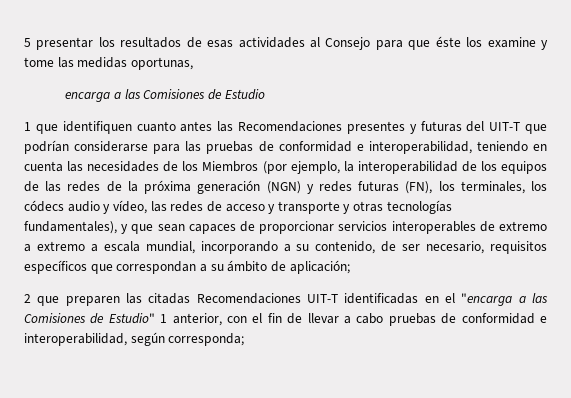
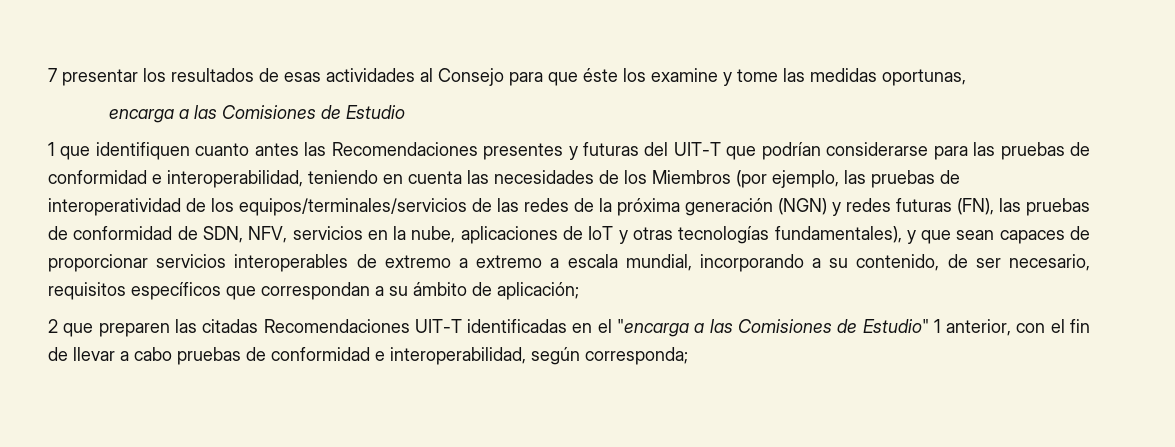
- 5 presentar los resultados de esas actividades al Consejo para que éste los examine y tome las medidas oportunas,
+ 7 presentar los resultados de esas actividades al Consejo para que éste los examine y tome las medidas oportunas,
- 1 que identifiquen cuanto antes las Recomendaciones presentes y futuras del UIT-T que podrían considerarse para las pruebas de conformidad e interoperabilidad, teniendo en cuenta las necesidades de los Miembros (por ejemplo, la interoperabilidad de los equipos de las redes de la próxima generación (NGN) y redes futuras (FN), los terminales, los códecs audio y vídeo, las redes de acceso y transporte y otras tecnologías fundamentales), y que sean capaces de proporcionar servicios interoperables de extremo a extremo a escala mundial, incorporando a su contenido, de ser necesario, requisitos específicos que correspondan a su ámbito de aplicación;
+ 1 que identifiquen cuanto antes las Recomendaciones presentes y futuras del UIT-T que podrían considerarse para las pruebas de conformidad e interoperabilidad, teniendo en cuenta las necesidades de los Miembros (por ejemplo, las pruebas de interoperatividad de los equipos/terminales/servicios de las redes de la próxima generación (NGN) y redes futuras (FN), las pruebas de conformidad de SDN, NFV, servicios en la nube, aplicaciones de IoT y otras tecnologías fundamentales), y que sean capaces de proporcionar servicios interoperables de extremo a extremo a escala mundial, incorporando a su contenido, de ser necesario, requisitos específicos que correspondan a su ámbito de aplicación;

